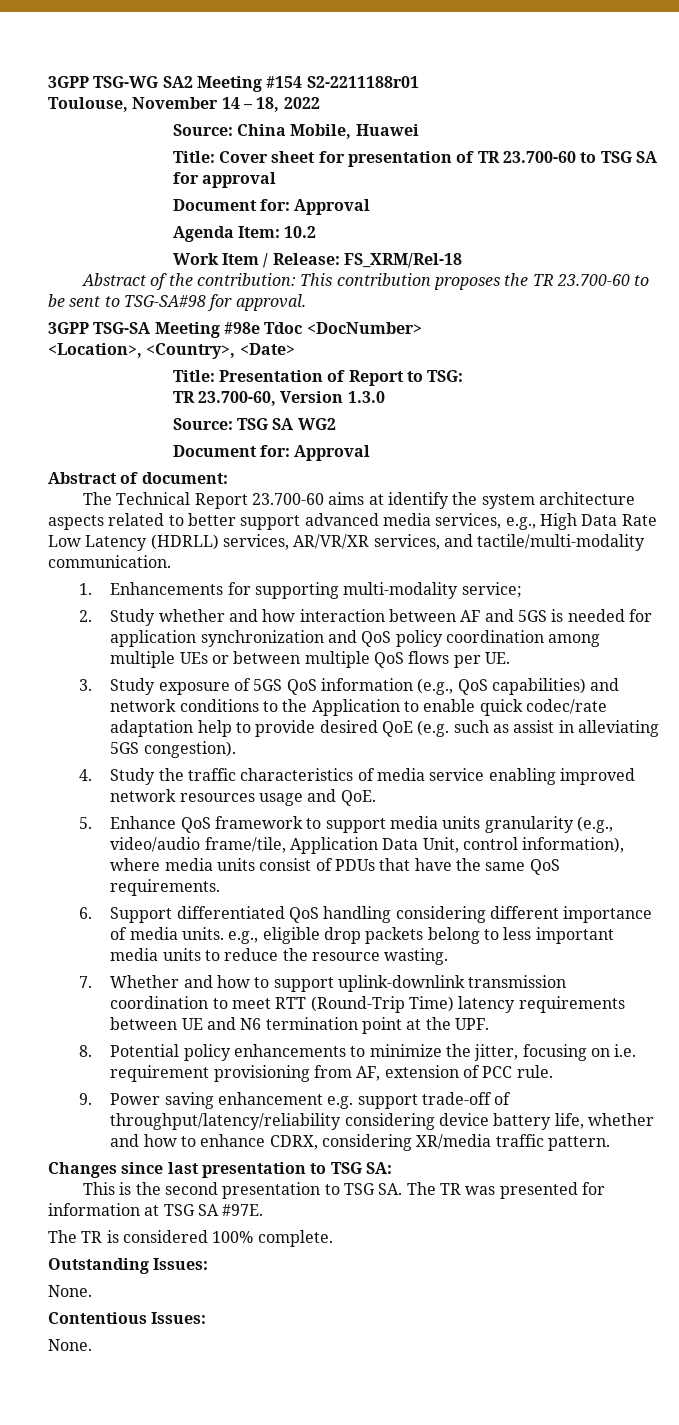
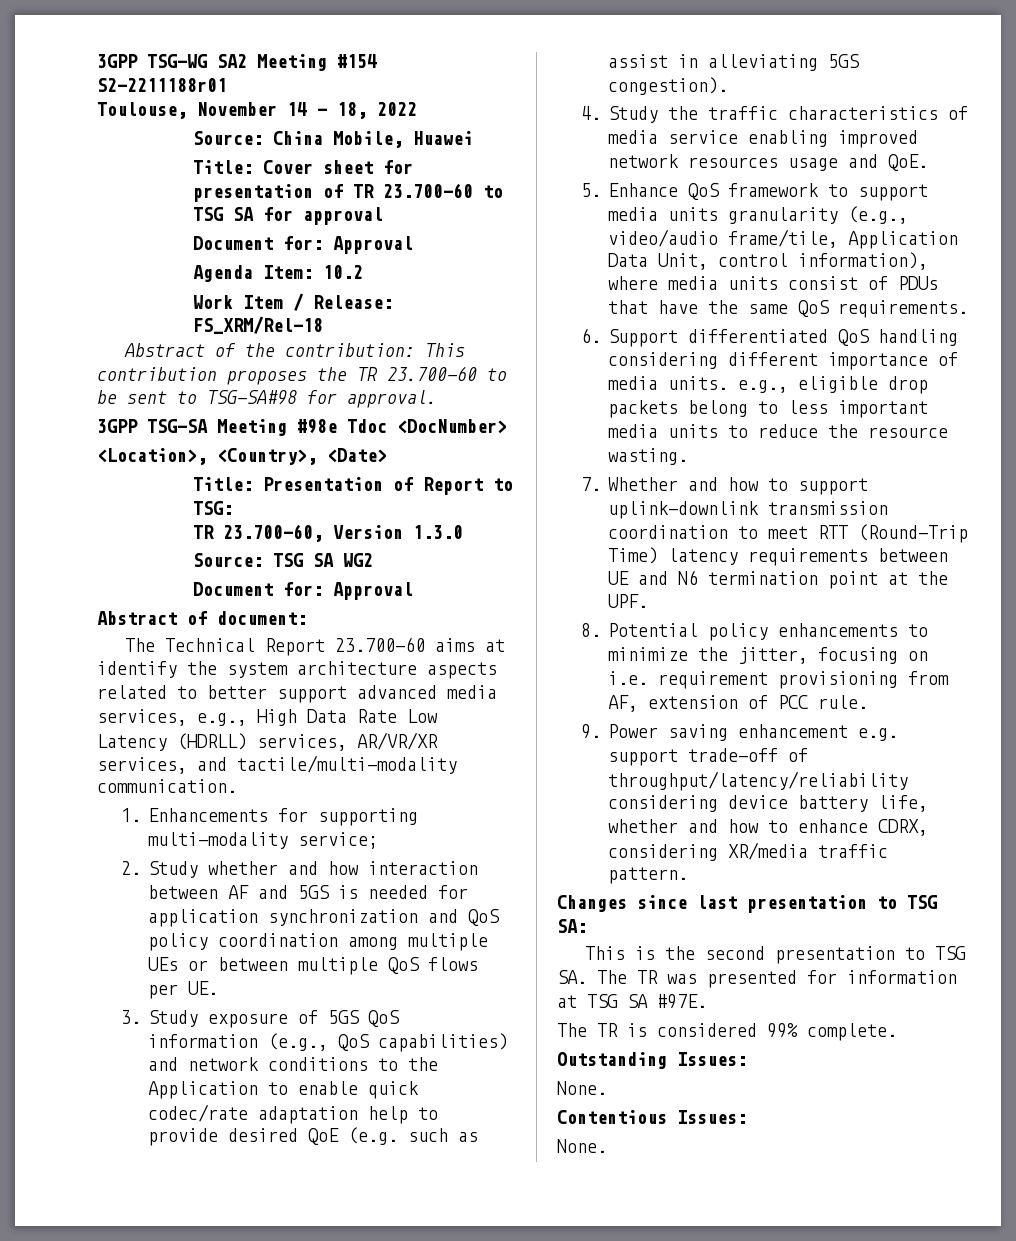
- The TR is considered 100% complete.
+ The TR is considered 99% complete.

